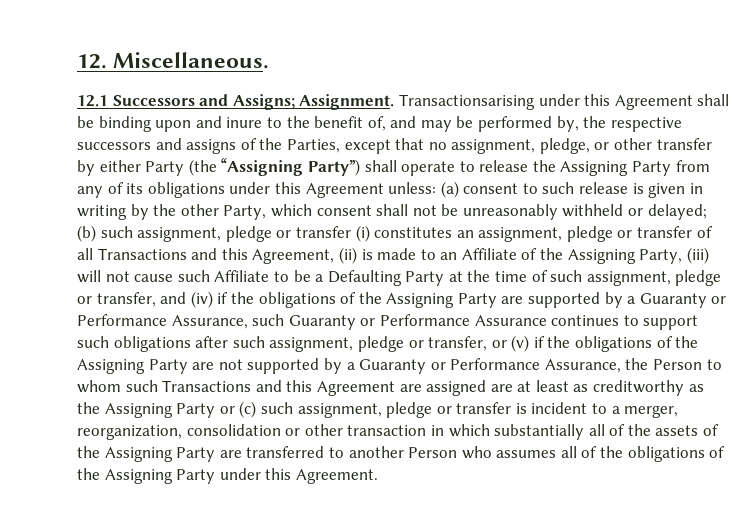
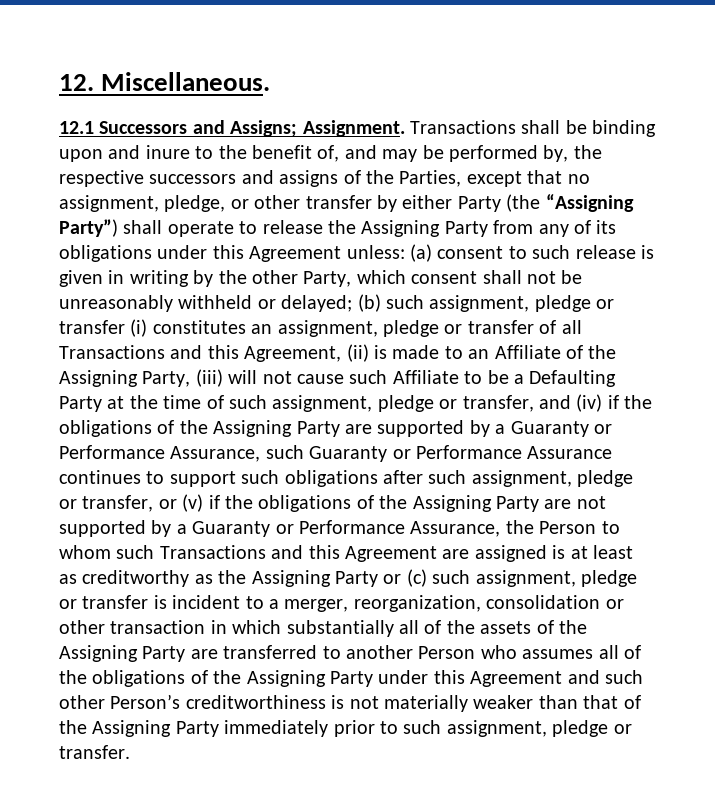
- Transactionsarising under this Agreement shall be binding upon and inure to the benefit of, and may be performed by, the respective successors and assigns of the Parties, except that no assignment, pledge, or other transfer by either Party (the “Assigning Party”) shall operate to release the Assigning Party from any of its obligations under this Agreement unless:
+ Transactions shall be binding upon and inure to the benefit of, and may be performed by, the respective successors and assigns of the Parties, except that no assignment, pledge, or other transfer by either Party (the “Assigning Party”) shall operate to release the Assigning Party from any of its obligations under this Agreement unless:
- (b) such assignment, pledge or transfer (i) constitutes an assignment, pledge or transfer of all Transactions and this Agreement, (ii) is made to an Affiliate of the Assigning Party, (iii) will not cause such Affiliate to be a Defaulting Party at the time of such assignment, pledge or transfer, and (iv) if the obligations of the Assigning Party are supported by a Guaranty or Performance Assurance, such Guaranty or Performance Assurance continues to support such obligations after such assignment, pledge or transfer, or (v) if the obligations of the Assigning Party are not supported by a Guaranty or Performance Assurance, the Person to whom such Transactions and this Agreement are assigned are at least as creditworthy as the Assigning Party or (c) such assignment, pledge or transfer is incident to a merger, reorganization, consolidation or other transaction in which substantially all of the assets of the Assigning Party are transferred to another Person who assumes all of the obligations of the Assigning Party under this Agreement.
+ (b) such assignment, pledge or transfer (i) constitutes an assignment, pledge or transfer of all Transactions and this Agreement, (ii) is made to an Affiliate of the Assigning Party, (iii) will not cause such Affiliate to be a Defaulting Party at the time of such assignment, pledge or transfer, and (iv) if the obligations of the Assigning Party are supported by a Guaranty or Performance Assurance, such Guaranty or Performance Assurance continues to support such obligations after such assignment, pledge or transfer, or (v) if the obligations of the Assigning Party are not supported by a Guaranty or Performance Assurance, the Person to whom such Transactions and this Agreement are assigned is at least as creditworthy as the Assigning Party or (c) such assignment, pledge or transfer is incident to a merger, reorganization, consolidation or other transaction in which substantially all of the assets of the Assigning Party are transferred to another Person who assumes all of the obligations of the Assigning Party under this Agreement and such other Person’s creditworthiness is not materially weaker than that of the Assigning Party immediately prior to such assignment, pledge or transfer.

